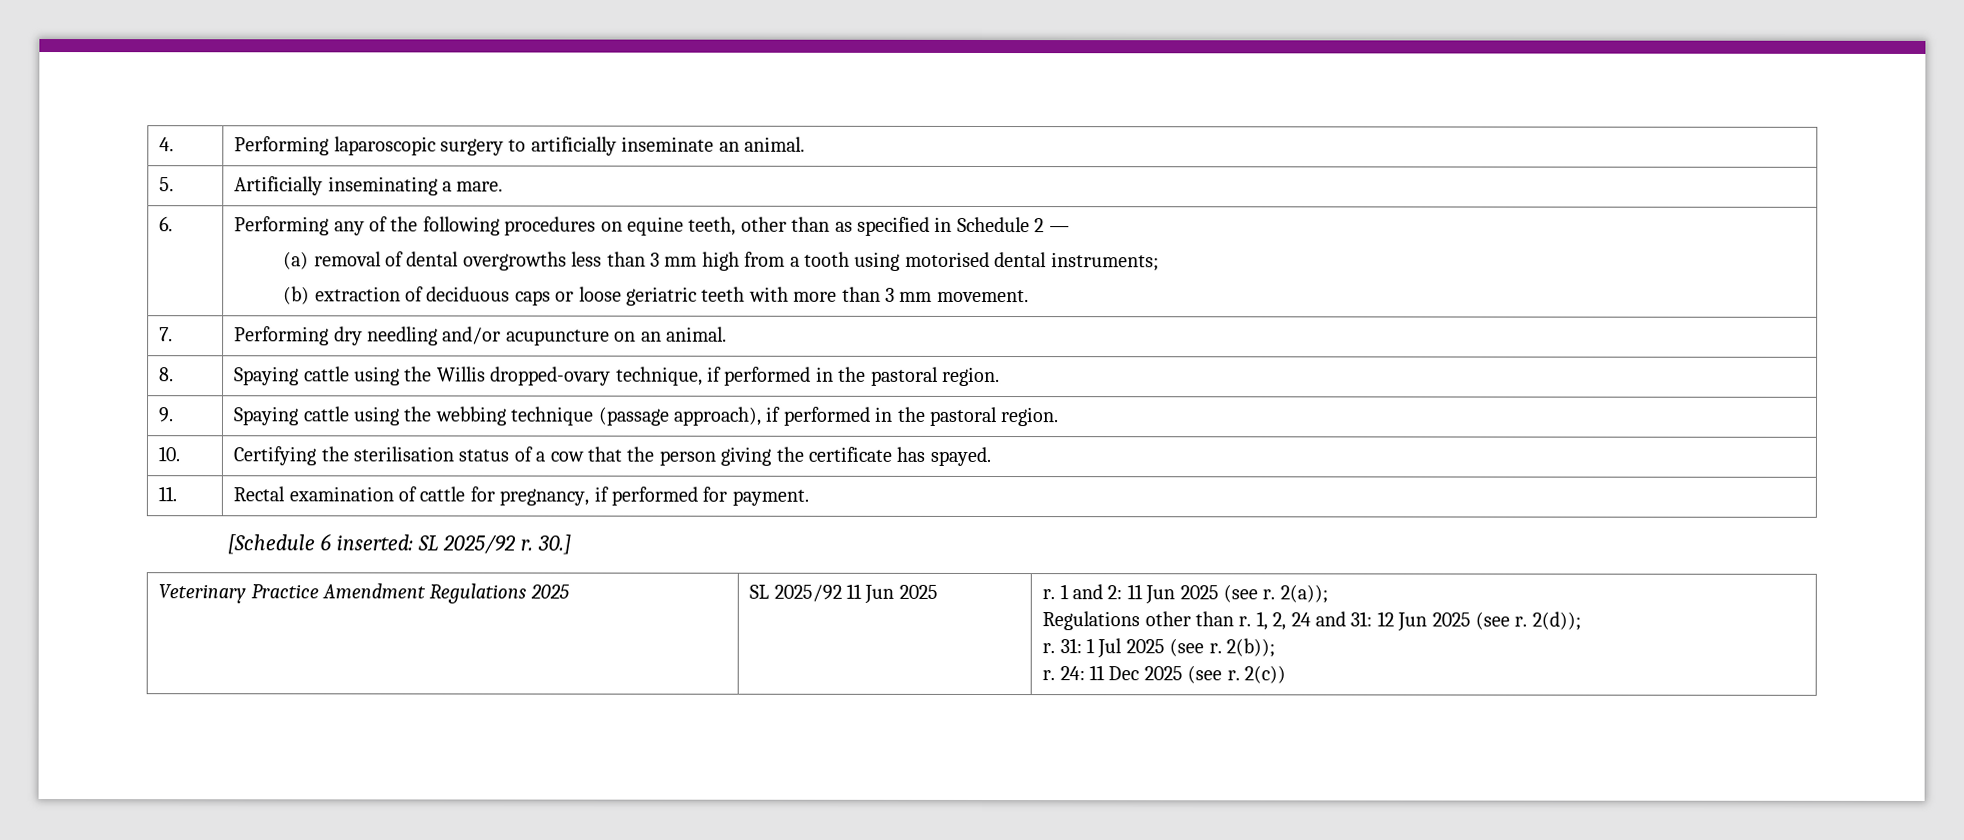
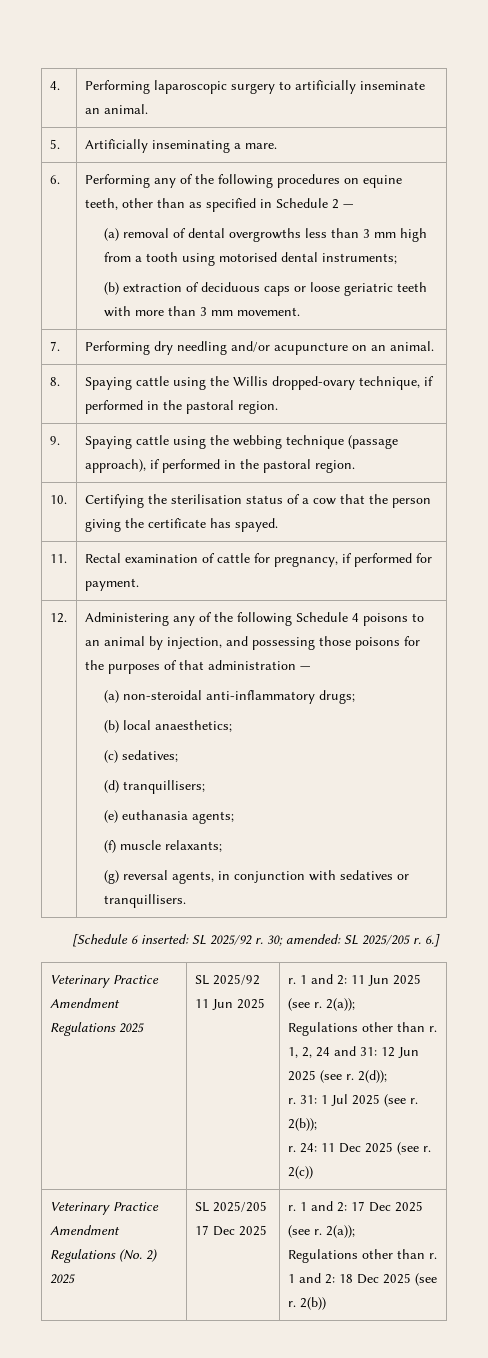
+ 12. | Administering any of the following Schedule 4 poisons to an animal by injection, and possessing those poisons for the purposes of that administration —
+ (a) non-steroidal anti-inflammatory drugs;
+ (b) local anaesthetics;
+ (c) sedatives;
+ (d) tranquillisers;
+ (e) euthanasia agents;
+ (f) muscle relaxants;
+ (g) reversal agents, in conjunction with sedatives or tranquillisers.
- 30.]
+ 30; amended: SL 2025/205 r. 6.]
+ Veterinary Practice Amendment Regulations (No. 2) 2025 | SL 2025/205 17 Dec 2025 | r. 1 and 2: 17 Dec 2025 (see r. 2(a));
+ Regulations other than r. 1 and 2: 18 Dec 2025 (see r. 2(b))

